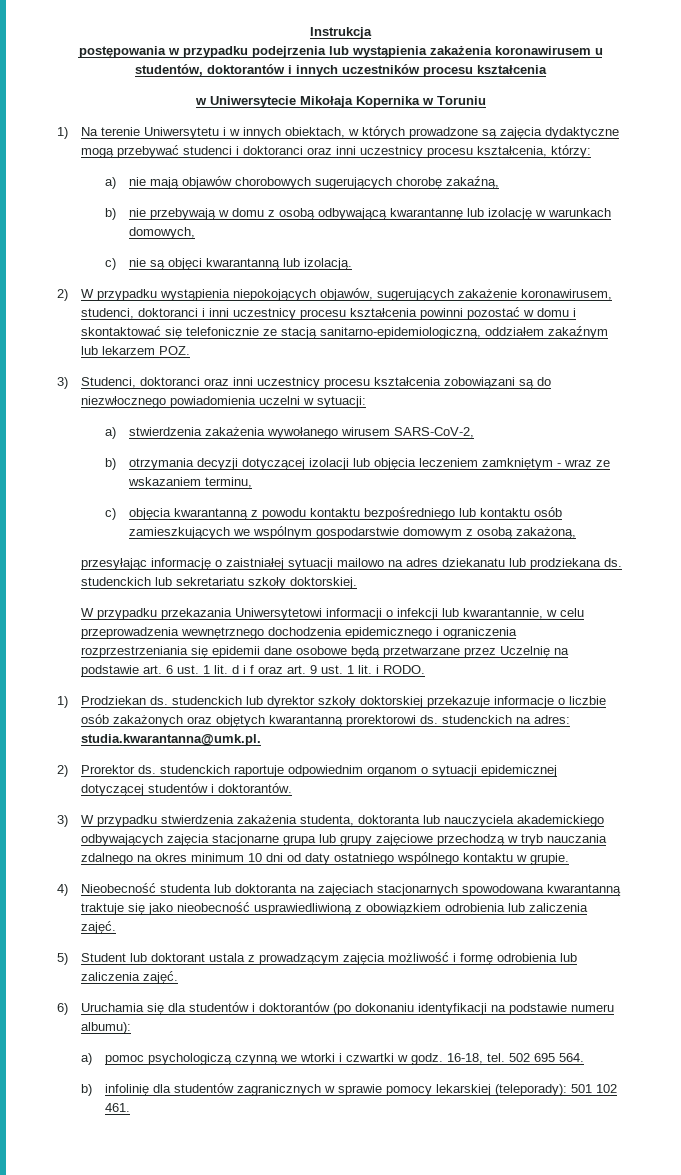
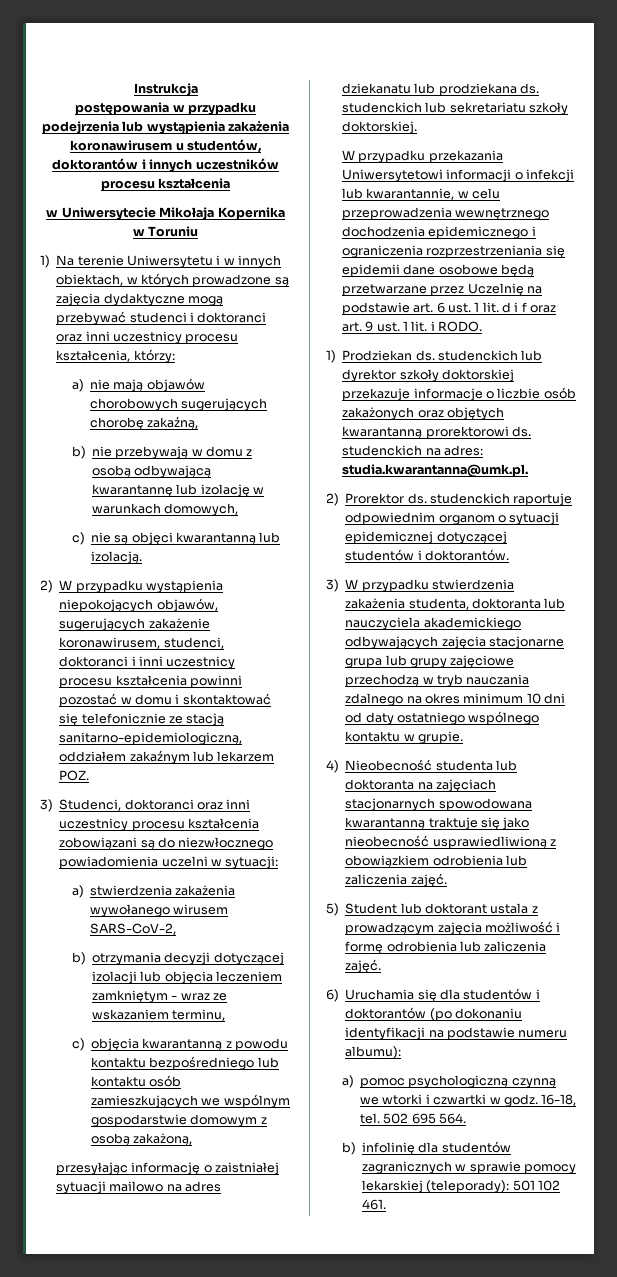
- a) pomoc psychologiczą czynną we wtorki i czwartki w godz.
+ a) pomoc psychologiczną czynną we wtorki i czwartki w godz.

